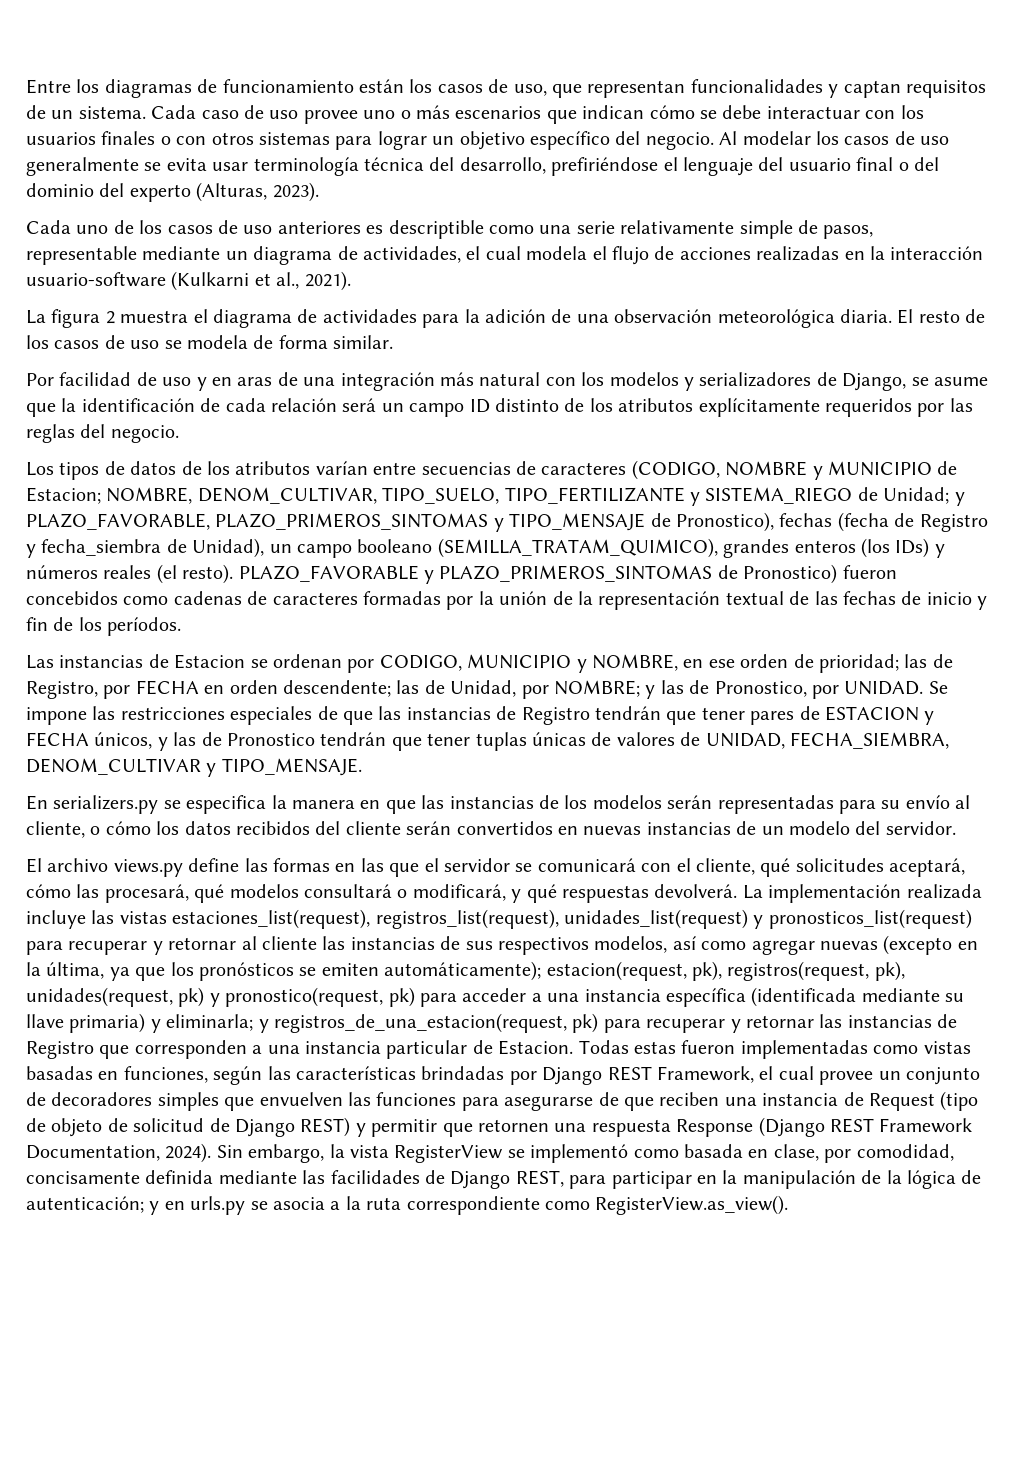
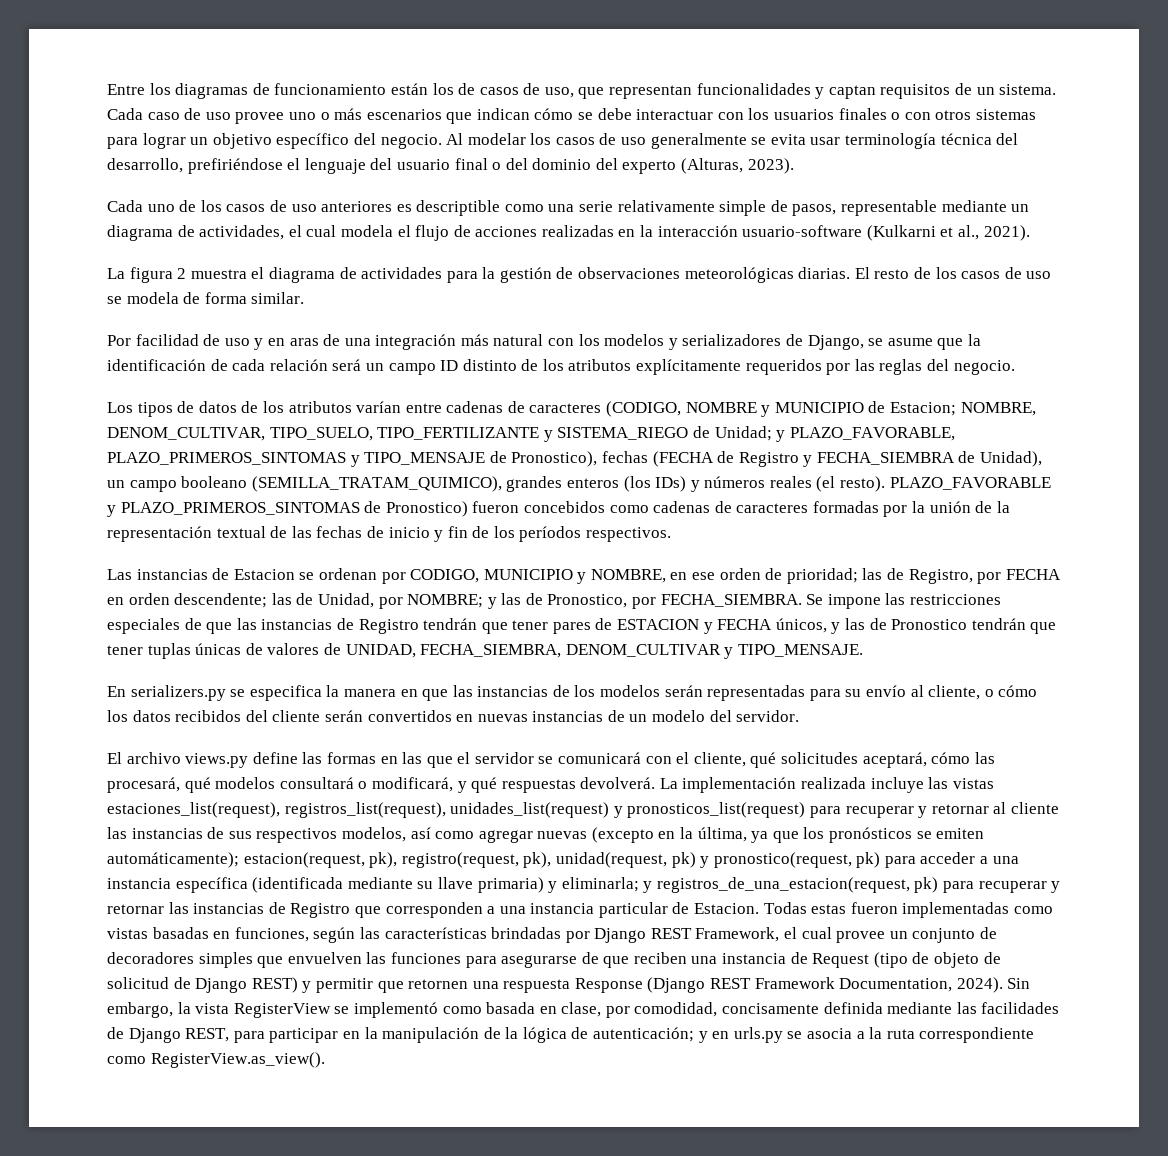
- Entre los diagramas de funcionamiento están los casos de uso, que representan funcionalidades y captan requisitos de un sistema.
+ Entre los diagramas de funcionamiento están los de casos de uso, que representan funcionalidades y captan requisitos de un sistema.
- La figura 2 muestra el diagrama de actividades para la adición de una observación meteorológica diaria.
+ La figura 2 muestra el diagrama de actividades para la gestión de observaciones meteorológicas diarias.
- Los tipos de datos de los atributos varían entre secuencias de caracteres (CODIGO, NOMBRE y MUNICIPIO de Estacion; NOMBRE, DENOM_CULTIVAR, TIPO_SUELO, TIPO_FERTILIZANTE y SISTEMA_RIEGO de Unidad; y PLAZO_FAVORABLE, PLAZO_PRIMEROS_SINTOMAS y TIPO_MENSAJE de Pronostico), fechas (fecha de Registro y fecha_siembra de Unidad), un campo booleano (SEMILLA_TRATAM_QUIMICO), grandes enteros (los IDs) y números reales (el resto).
+ Los tipos de datos de los atributos varían entre cadenas de caracteres (CODIGO, NOMBRE y MUNICIPIO de Estacion; NOMBRE, DENOM_CULTIVAR, TIPO_SUELO, TIPO_FERTILIZANTE y SISTEMA_RIEGO de Unidad; y PLAZO_FAVORABLE, PLAZO_PRIMEROS_SINTOMAS y TIPO_MENSAJE de Pronostico), fechas (FECHA de Registro y FECHA_SIEMBRA de Unidad), un campo booleano (SEMILLA_TRATAM_QUIMICO), grandes enteros (los IDs) y números reales (el resto).
- PLAZO_FAVORABLE y PLAZO_PRIMEROS_SINTOMAS de Pronostico) fueron concebidos como cadenas de caracteres formadas por la unión de la representación textual de las fechas de inicio y fin de los períodos.
+ PLAZO_FAVORABLE y PLAZO_PRIMEROS_SINTOMAS de Pronostico) fueron concebidos como cadenas de caracteres formadas por la unión de la representación textual de las fechas de inicio y fin de los períodos respectivos.
- Las instancias de Estacion se ordenan por CODIGO, MUNICIPIO y NOMBRE, en ese orden de prioridad; las de Registro, por FECHA en orden descendente; las de Unidad, por NOMBRE; y las de Pronostico, por UNIDAD.
+ Las instancias de Estacion se ordenan por CODIGO, MUNICIPIO y NOMBRE, en ese orden de prioridad; las de Registro, por FECHA en orden descendente; las de Unidad, por NOMBRE; y las de Pronostico, por FECHA_SIEMBRA.
- estacion(request, pk), registros(request, pk), unidades(request, pk) y pronostico(request, pk) para acceder a una instancia específica (identificada mediante su llave primaria) y eliminarla;
+ estacion(request, pk), registro(request, pk), unidad(request, pk) y pronostico(request, pk) para acceder a una instancia específica (identificada mediante su llave primaria) y eliminarla;

